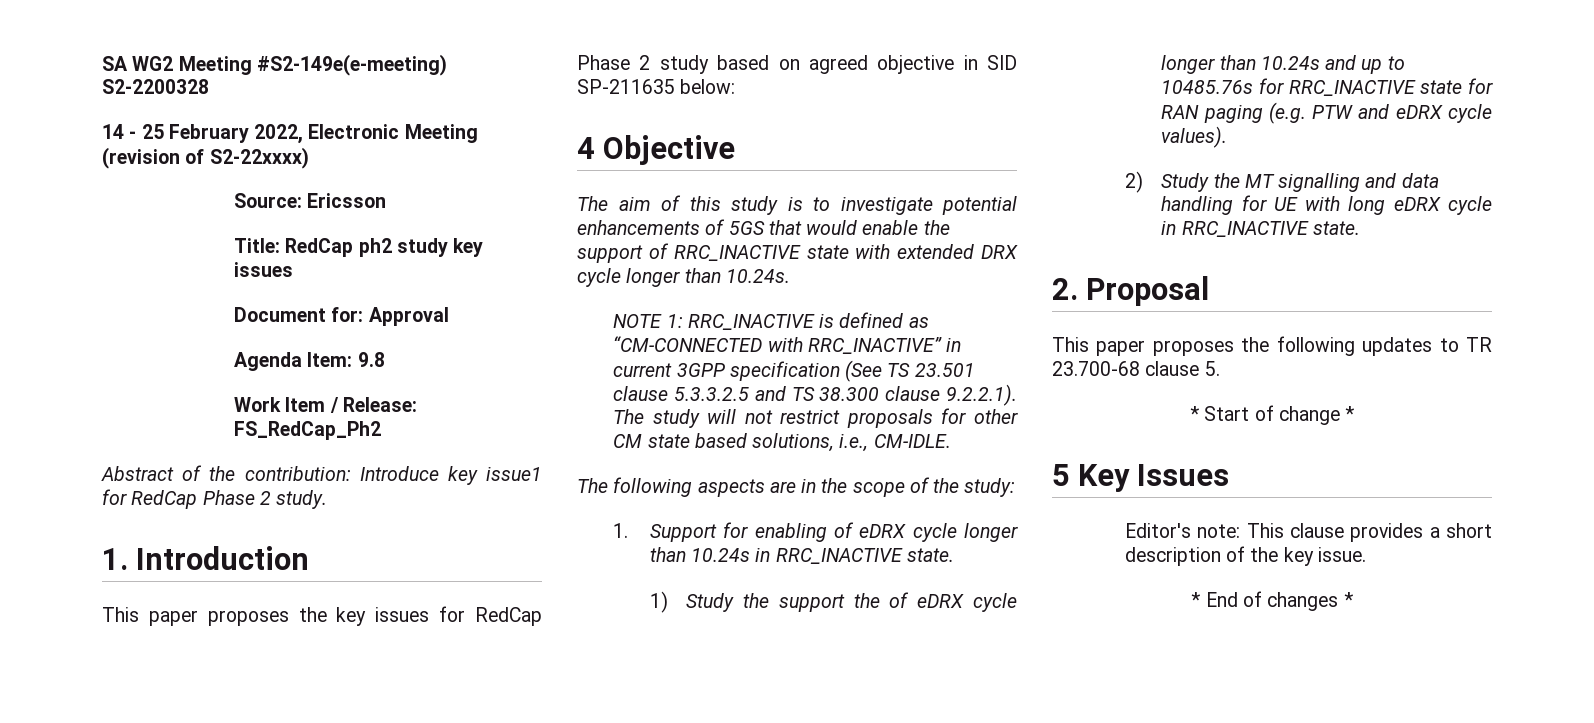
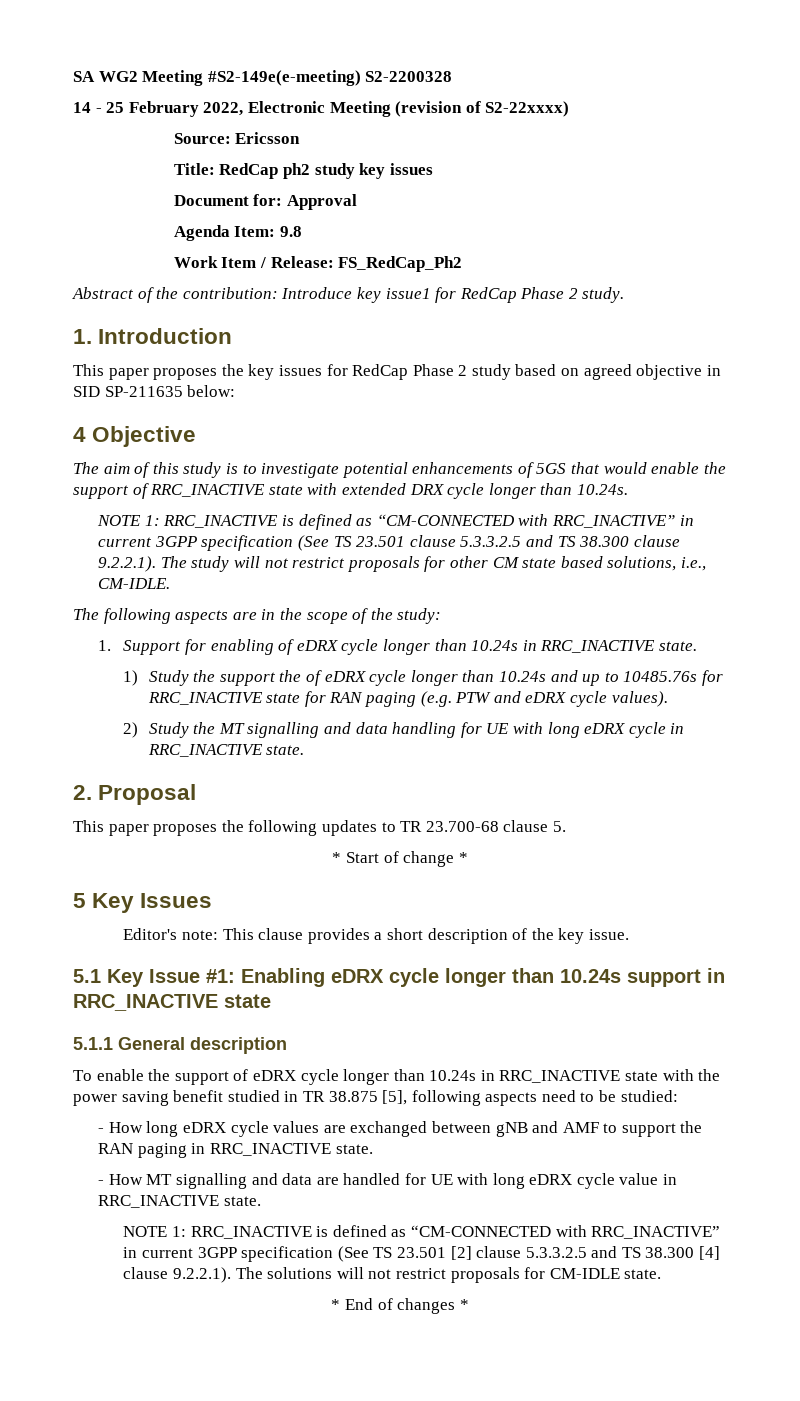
+ 5.1 Key Issue #1: Enabling eDRX cycle longer than 10.24s support in RRC_INACTIVE state
+ 5.1.1 General description
+ To enable the support of eDRX cycle longer than 10.24s in RRC_INACTIVE state with the power saving benefit studied in TR 38.875 [5], following aspects need to be studied:
+ - How long eDRX cycle values are exchanged between gNB and AMF to support the RAN paging in RRC_INACTIVE state.
+ - How MT signalling and data are handled for UE with long eDRX cycle value in RRC_INACTIVE state.
+ NOTE 1: RRC_INACTIVE is defined as “CM-CONNECTED with RRC_INACTIVE” in current 3GPP specification (See TS 23.501 [2] clause 5.3.3.2.5 and TS 38.300 [4] clause 9.2.2.1). The solutions will not restrict proposals for CM-IDLE state.

